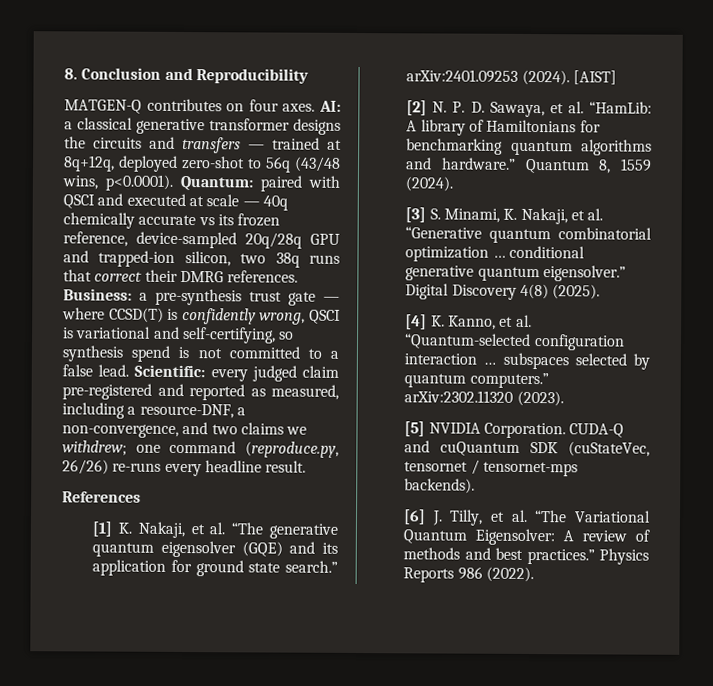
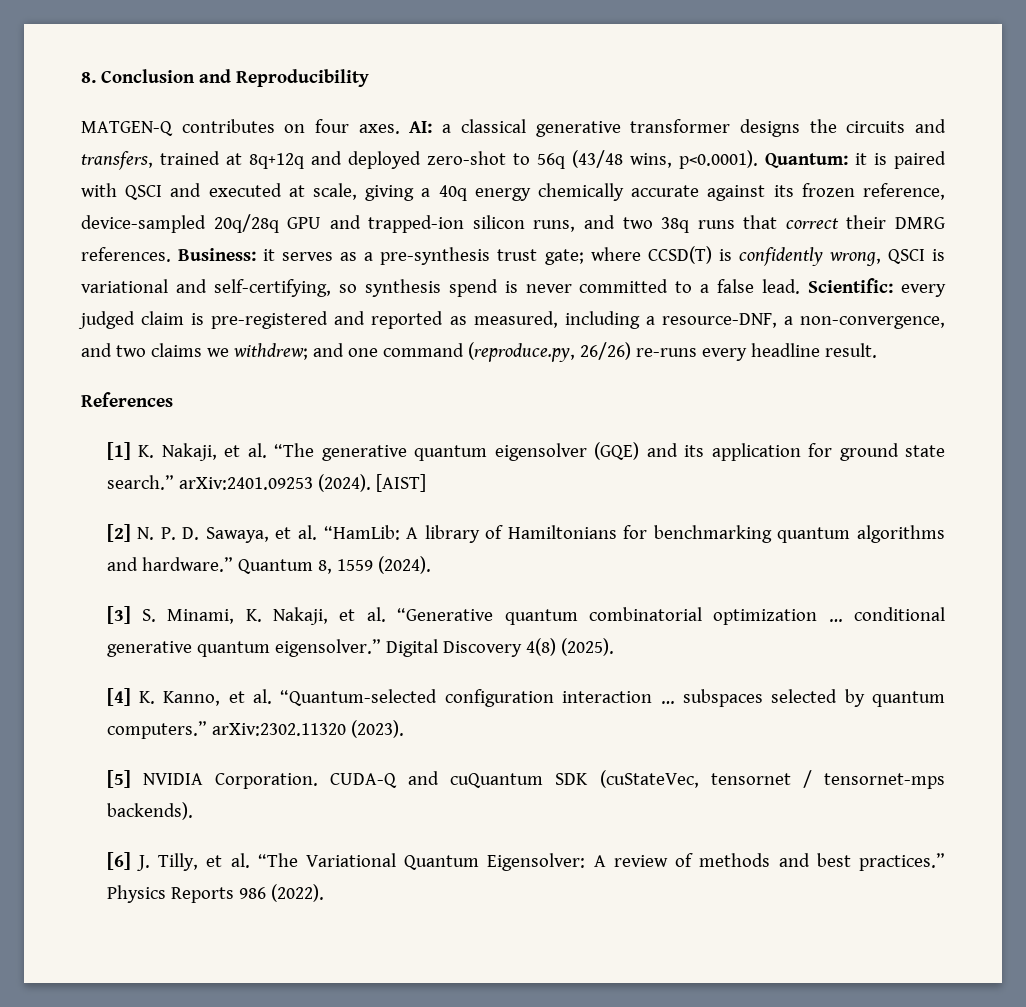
- AI: a classical generative transformer designs the circuits and transfers — trained at 8q+12q, deployed zero-shot to 56q (43/48 wins, p<0.0001). Quantum: paired with QSCI and executed at scale — 40q chemically accurate vs its frozen reference, device-sampled 20q/28q GPU and trapped-ion silicon, two 38q runs that correct their DMRG references.
+ AI: a classical generative transformer designs the circuits and transfers, trained at 8q+12q and deployed zero-shot to 56q (43/48 wins, p<0.0001). Quantum: it is paired with QSCI and executed at scale, giving a 40q energy chemically accurate against its frozen reference, device-sampled 20q/28q GPU and trapped-ion silicon runs, and two 38q runs that correct their DMRG references.
- Business: a pre-synthesis trust gate — where CCSD(T) is confidently wrong, QSCI is variational and self-certifying, so synthesis spend is not committed to a false lead.
+ Business: it serves as a pre-synthesis trust gate; where CCSD(T) is confidently wrong, QSCI is variational and self-certifying, so synthesis spend is never committed to a false lead.
- Scientific: every judged claim pre-registered and reported as measured, including a resource-DNF, a non-convergence, and two claims we withdrew; one command (reproduce.py, 26/26) re-runs every headline result.
+ Scientific: every judged claim is pre-registered and reported as measured, including a resource-DNF, a non-convergence, and two claims we withdrew; and one command (reproduce.py, 26/26) re-runs every headline result.

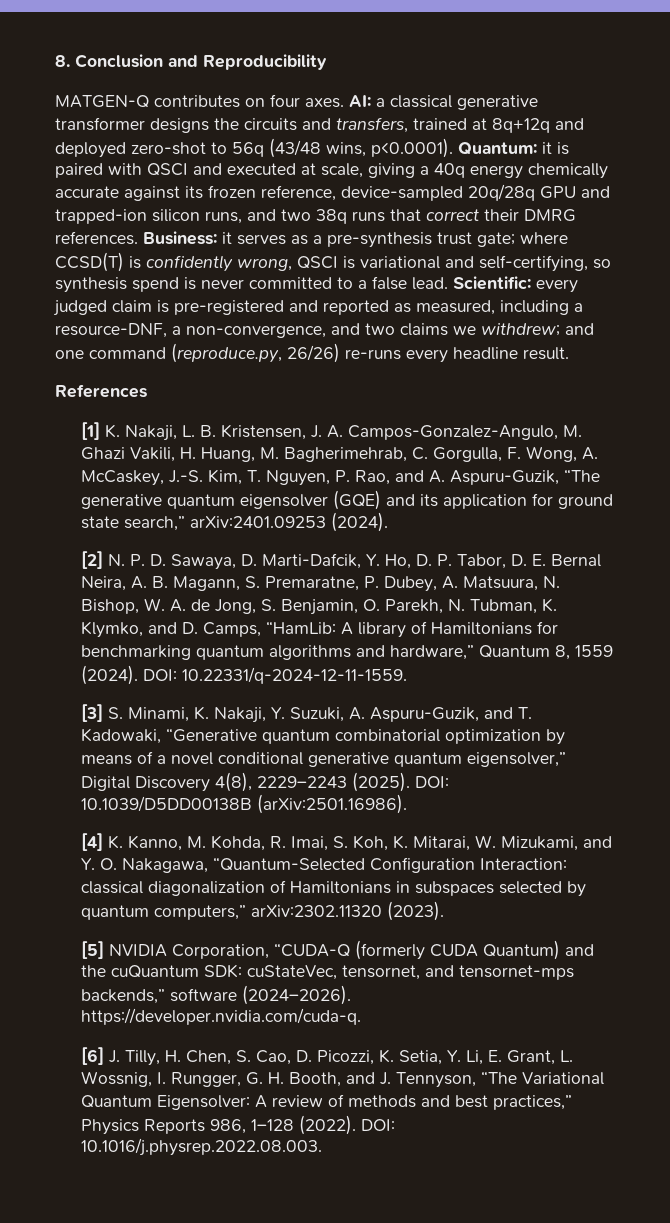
- [1] K. Nakaji, et al. “The generative quantum eigensolver (GQE) and its application for ground state search.” arXiv:2401.09253 (2024). [AIST]
+ [1] K. Nakaji, L. B. Kristensen, J. A. Campos-Gonzalez-Angulo, M. Ghazi Vakili, H. Huang, M. Bagherimehrab, C. Gorgulla, F. Wong, A. McCaskey, J.-S. Kim, T. Nguyen, P. Rao, and A. Aspuru-Guzik, “The generative quantum eigensolver (GQE) and its application for ground state search,” arXiv:2401.09253 (2024).
- [2] N. P. D. Sawaya, et al. “HamLib: A library of Hamiltonians for benchmarking quantum algorithms and hardware.” Quantum 8, 1559 (2024).
+ [2] N. P. D. Sawaya, D. Marti-Dafcik, Y. Ho, D. P. Tabor, D. E. Bernal Neira, A. B. Magann, S. Premaratne, P. Dubey, A. Matsuura, N. Bishop, W. A. de Jong, S. Benjamin, O. Parekh, N. Tubman, K. Klymko, and D. Camps, “HamLib: A library of Hamiltonians for benchmarking quantum algorithms and hardware,” Quantum 8, 1559 (2024). DOI: 10.22331/q-2024-12-11-1559.
- [3] S. Minami, K. Nakaji, et al. “Generative quantum combinatorial optimization … conditional generative quantum eigensolver.” Digital Discovery 4(8) (2025).
+ [3] S. Minami, K. Nakaji, Y. Suzuki, A. Aspuru-Guzik, and T. Kadowaki, “Generative quantum combinatorial optimization by means of a novel conditional generative quantum eigensolver,” Digital Discovery 4(8), 2229–2243 (2025). DOI: 10.1039/D5DD00138B (arXiv:2501.16986).
- [4] K. Kanno, et al. “Quantum-selected configuration interaction … subspaces selected by quantum computers.” arXiv:2302.11320 (2023).
+ [4] K. Kanno, M. Kohda, R. Imai, S. Koh, K. Mitarai, W. Mizukami, and Y. O. Nakagawa, “Quantum-Selected Configuration Interaction: classical diagonalization of Hamiltonians in subspaces selected by quantum computers,” arXiv:2302.11320 (2023).
- [5] NVIDIA Corporation. CUDA-Q and cuQuantum SDK (cuStateVec, tensornet / tensornet-mps backends).
- [6] J. Tilly, et al. “The Variational Quantum Eigensolver: A review of methods and best practices.” Physics Reports 986 (2022).
+ [5] NVIDIA Corporation, “CUDA-Q (formerly CUDA Quantum) and the cuQuantum SDK: cuStateVec, tensornet, and tensornet-mps backends,” software (2024–2026). https://developer.nvidia.com/cuda-q.
+ [6] J. Tilly, H. Chen, S. Cao, D. Picozzi, K. Setia, Y. Li, E. Grant, L. Wossnig, I. Rungger, G. H. Booth, and J. Tennyson, “The Variational Quantum Eigensolver: A review of methods and best practices,” Physics Reports 986, 1–128 (2022). DOI: 10.1016/j.physrep.2022.08.003.

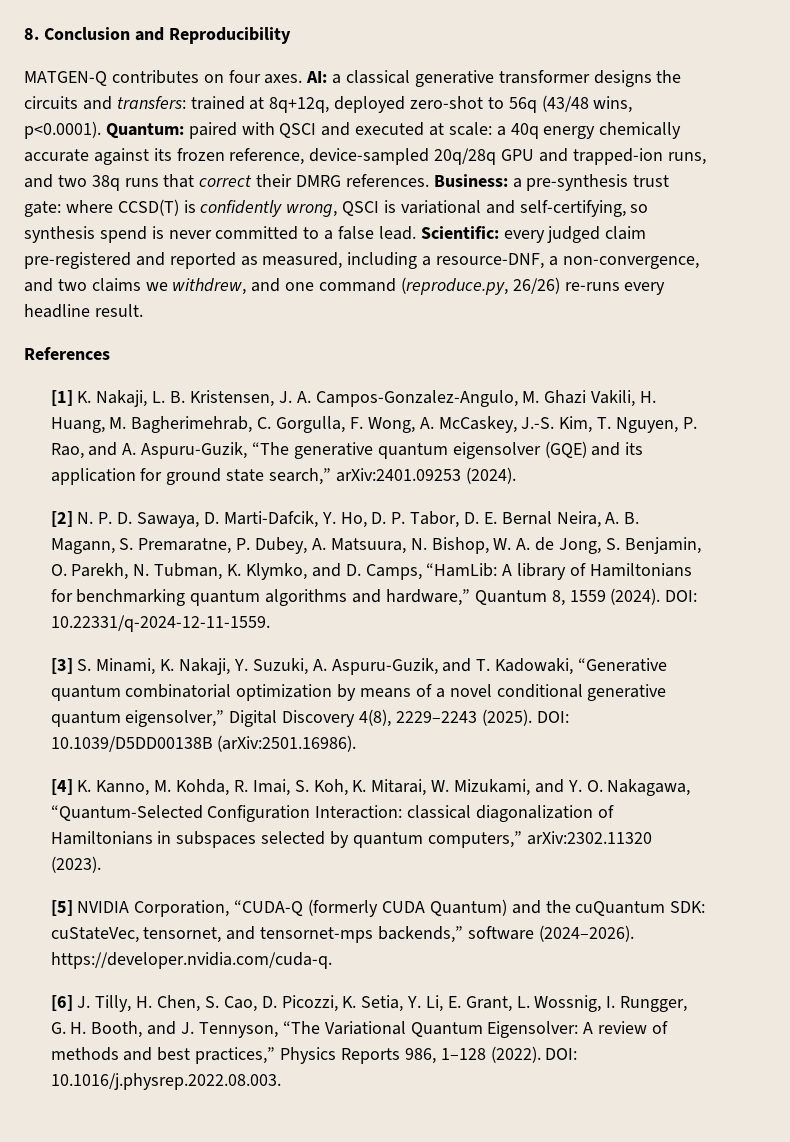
- AI: a classical generative transformer designs the circuits and transfers, trained at 8q+12q and deployed zero-shot to 56q (43/48 wins, p<0.0001). Quantum: it is paired with QSCI and executed at scale, giving a 40q energy chemically accurate against its frozen reference, device-sampled 20q/28q GPU and trapped-ion silicon runs, and two 38q runs that correct their DMRG references.
+ AI: a classical generative transformer designs the circuits and transfers: trained at 8q+12q, deployed zero-shot to 56q (43/48 wins, p<0.0001). Quantum: paired with QSCI and executed at scale: a 40q energy chemically accurate against its frozen reference, device-sampled 20q/28q GPU and trapped-ion runs, and two 38q runs that correct their DMRG references.
- Business: it serves as a pre-synthesis trust gate; where CCSD(T) is confidently wrong, QSCI is variational and self-certifying, so synthesis spend is never committed to a false lead.
+ Business: a pre-synthesis trust gate: where CCSD(T) is confidently wrong, QSCI is variational and self-certifying, so synthesis spend is never committed to a false lead.
- Scientific: every judged claim is pre-registered and reported as measured, including a resource-DNF, a non-convergence, and two claims we withdrew; and one command (reproduce.py, 26/26) re-runs every headline result.
+ Scientific: every judged claim pre-registered and reported as measured, including a resource-DNF, a non-convergence, and two claims we withdrew, and one command (reproduce.py, 26/26) re-runs every headline result.

